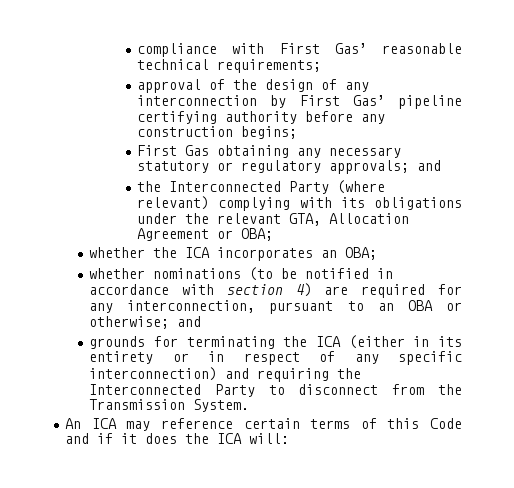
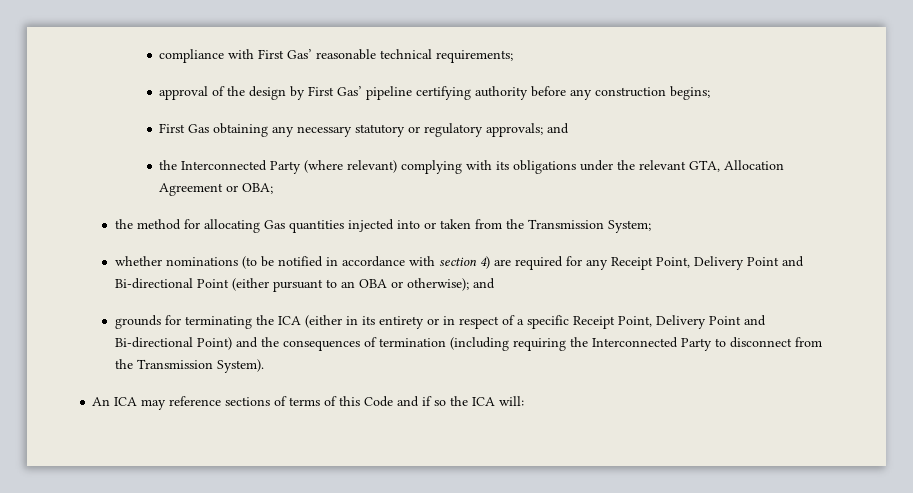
- approval of the design of any interconnection by First Gas’ pipeline certifying authority before any construction begins;
+ approval of the design by First Gas’ pipeline certifying authority before any construction begins;
- whether the ICA incorporates an OBA;
+ the method for allocating Gas quantities injected into or taken from the Transmission System;
- whether nominations (to be notified in accordance with section 4) are required for any interconnection, pursuant to an OBA or otherwise; and
+ whether nominations (to be notified in accordance with section 4) are required for any Receipt Point, Delivery Point and Bi-directional Point (either pursuant to an OBA or otherwise); and
- grounds for terminating the ICA (either in its entirety or in respect of any specific interconnection) and requiring the Interconnected Party to disconnect from the Transmission System.
+ grounds for terminating the ICA (either in its entirety or in respect of a specific Receipt Point, Delivery Point and Bi-directional Point) and the consequences of termination (including requiring the Interconnected Party to disconnect from the Transmission System).
- An ICA may reference certain terms of this Code and if it does the ICA will:
+ An ICA may reference sections of terms of this Code and if so the ICA will:

